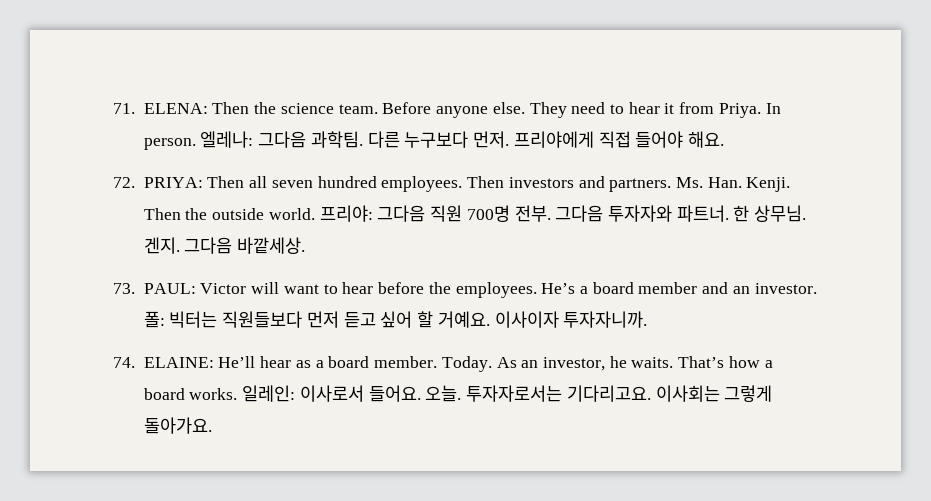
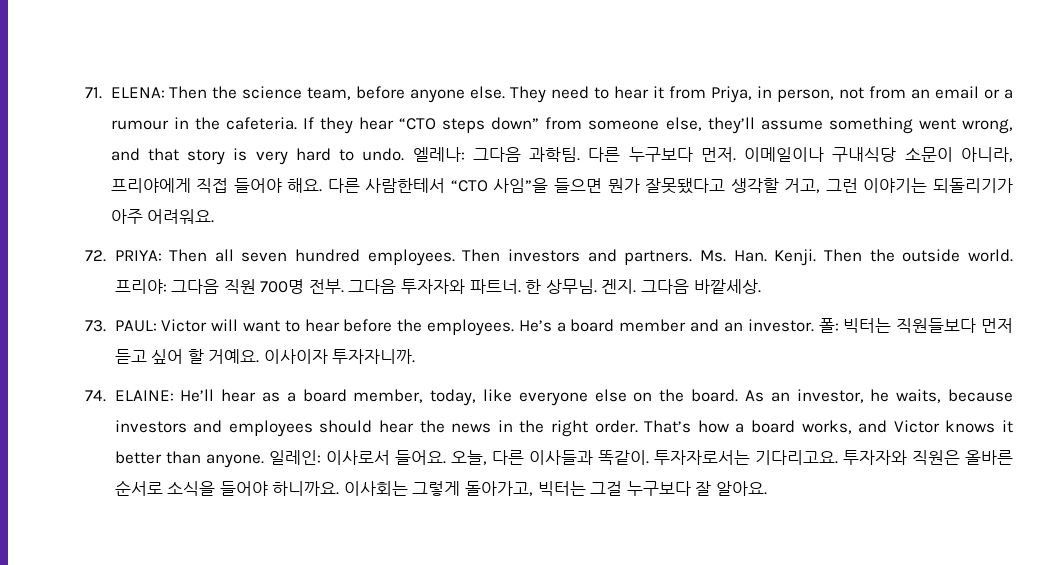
- 71. ELENA: Then the science team. Before anyone else.
+ 71. ELENA: Then the science team, before anyone else.
- They need to hear it from Priya. In person.
+ They need to hear it from Priya, in person, not from an email or a rumour in the cafeteria. If they hear “CTO steps down” from someone else, they’ll assume something went wrong, and that story is very hard to undo.
- 프리야에게 직접 들어야 해요.
+ 이메일이나 구내식당 소문이 아니라, 프리야에게 직접 들어야 해요. 다른 사람한테서 “CTO 사임”을 들으면 뭔가 잘못됐다고 생각할 거고, 그런 이야기는 되돌리기가 아주 어려워요.
- 74. ELAINE: He’ll hear as a board member. Today. As an investor, he waits. That’s how a board works. 일레인: 이사로서 들어요. 오늘. 투자자로서는 기다리고요. 이사회는 그렇게 돌아가요.
+ 74. ELAINE: He’ll hear as a board member, today, like everyone else on the board. As an investor, he waits, because investors and employees should hear the news in the right order. That’s how a board works, and Victor knows it better than anyone. 일레인: 이사로서 들어요. 오늘, 다른 이사들과 똑같이. 투자자로서는 기다리고요. 투자자와 직원은 올바른 순서로 소식을 들어야 하니까요. 이사회는 그렇게 돌아가고, 빅터는 그걸 누구보다 잘 알아요.

